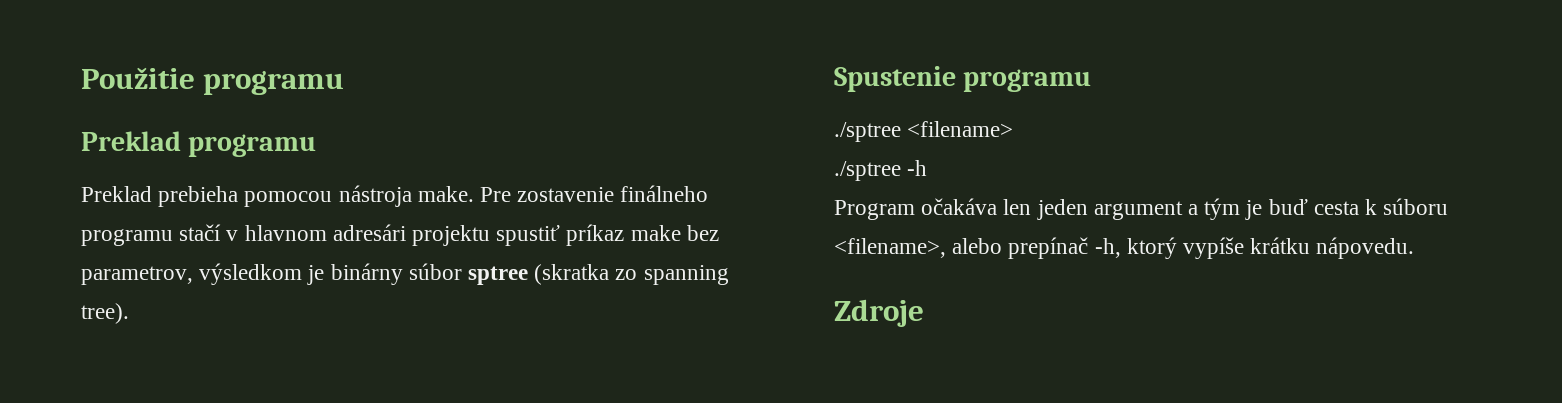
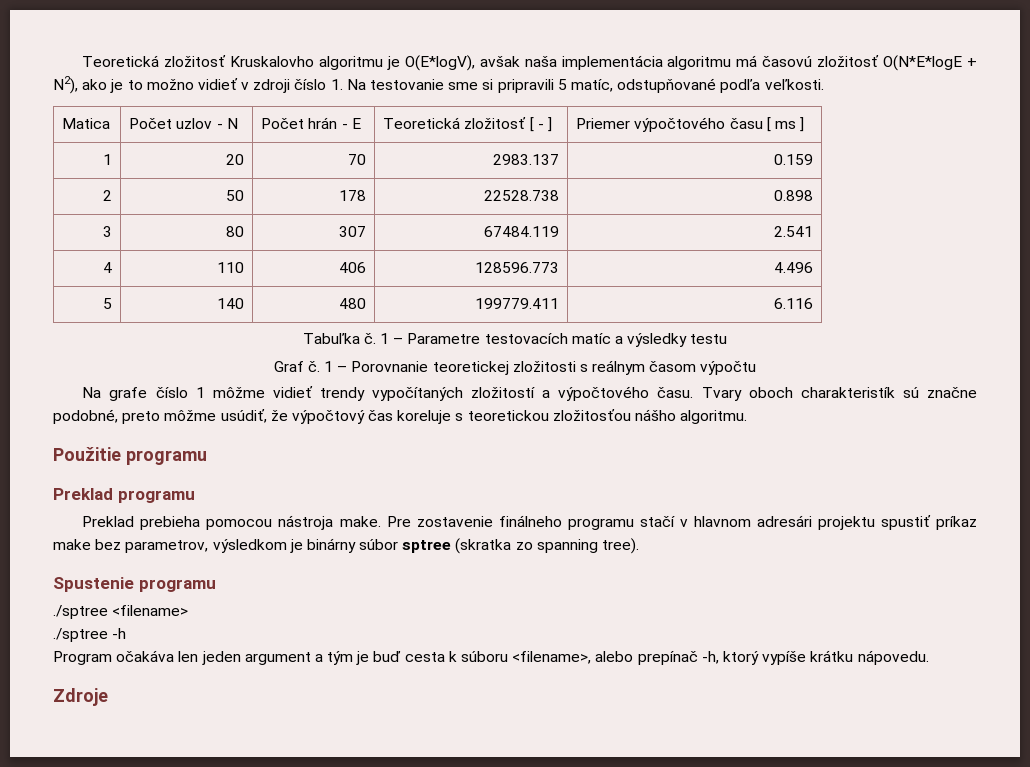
+ Teoretická zložitosť Kruskalovho algoritmu je O(E*logV), avšak naša implementácia algoritmu má časovú zložitosť O(N*E*logE + N2), ako je to možno vidieť v zdroji číslo 1. Na testovanie sme si pripravili 5 matíc, odstupňované podľa veľkosti.
+ Matica | Počet uzlov - N | Počet hrán - E | Teoretická zložitosť [ - ] | Priemer výpočtového času [ ms ]
+ 1 | 20 | 70 | 2983.137 | 0.159
+ 2 | 50 | 178 | 22528.738 | 0.898
+ 3 | 80 | 307 | 67484.119 | 2.541
+ 4 | 110 | 406 | 128596.773 | 4.496
+ 5 | 140 | 480 | 199779.411 | 6.116
+ Tabuľka č. 1 – Parametre testovacích matíc a výsledky testu
+ Graf č. 1 – Porovnanie teoretickej zložitosti s reálnym časom výpočtu
+ Na grafe číslo 1 môžme vidieť trendy vypočítaných zložitostí a výpočtového času. Tvary oboch charakteristík sú značne podobné, preto môžme usúdiť, že výpočtový čas koreluje s teoretickou zložitosťou nášho algoritmu.

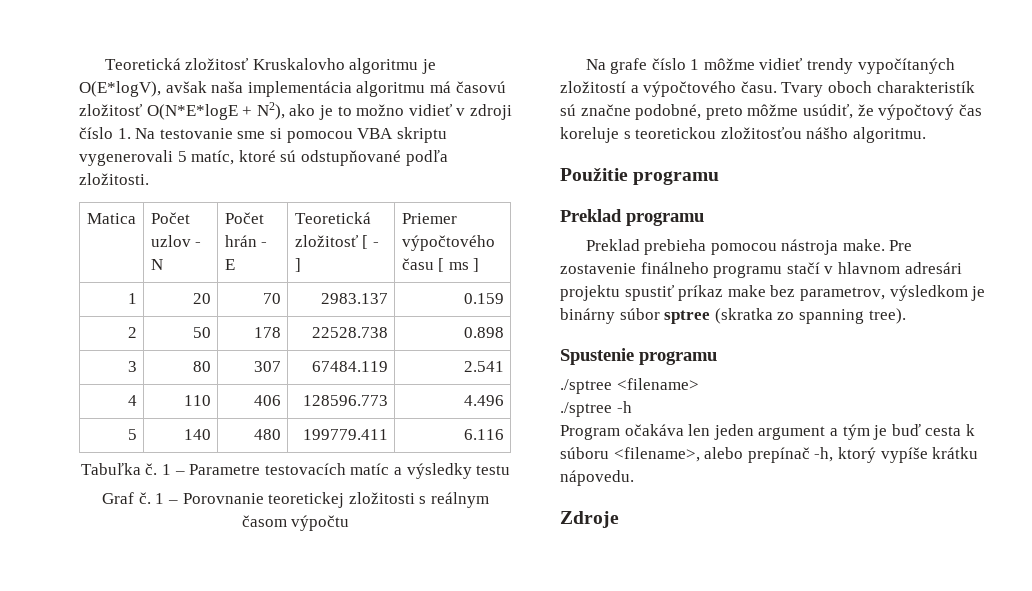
- Teoretická zložitosť Kruskalovho algoritmu je O(E*logV), avšak naša implementácia algoritmu má časovú zložitosť O(N*E*logE + N2), ako je to možno vidieť v zdroji číslo 1. Na testovanie sme si pripravili 5 matíc, odstupňované podľa veľkosti.
+ Teoretická zložitosť Kruskalovho algoritmu je O(E*logV), avšak naša implementácia algoritmu má časovú zložitosť O(N*E*logE + N2), ako je to možno vidieť v zdroji číslo 1. Na testovanie sme si pomocou VBA skriptu vygenerovali 5 matíc, ktoré sú odstupňované podľa zložitosti.

